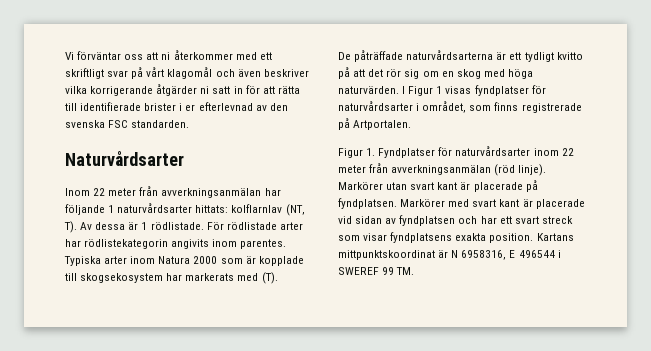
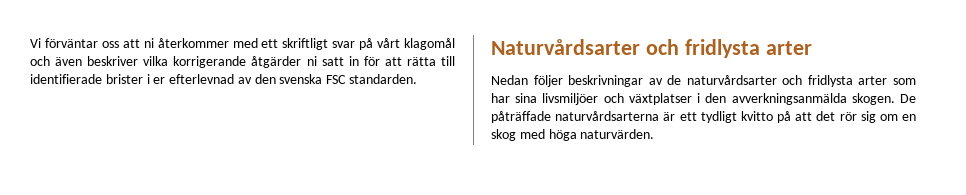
- Naturvårdsarter
- Inom 22 meter från avverkningsanmälan har följande 1 naturvårdsarter hittats: kolflarnlav (NT, T). Av dessa är 1 rödlistade. För rödlistade arter har rödlistekategorin angivits inom parentes. Typiska arter inom Natura 2000 som är kopplade till skogsekosystem har markerats med (T).
- De påträffade naturvårdsarterna är ett tydligt kvitto på att det rör sig om en skog med höga naturvärden. I Figur 1 visas fyndplatser för naturvårdsarter i området, som finns registrerade på Artportalen.
- Figur 1. Fyndplatser för naturvårdsarter inom 22 meter från avverkningsanmälan (röd linje). Markörer utan svart kant är placerade på fyndplatsen. Markörer med svart kant är placerade vid sidan av fyndplatsen och har ett svart streck som visar fyndplatsens exakta position. Kartans mittpunktskoordinat är N 6958316, E 496544 i SWEREF 99 TM.
+ Naturvårdsarter och fridlysta arter
+ Nedan följer beskrivningar av de naturvårdsarter och fridlysta arter som har sina livsmiljöer och växtplatser i den avverkningsanmälda skogen. De påträffade naturvårdsarterna är ett tydligt kvitto på att det rör sig om en skog med höga naturvärden.

